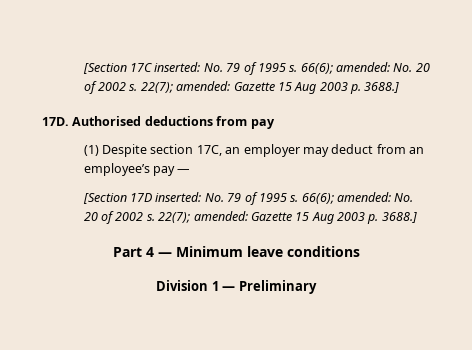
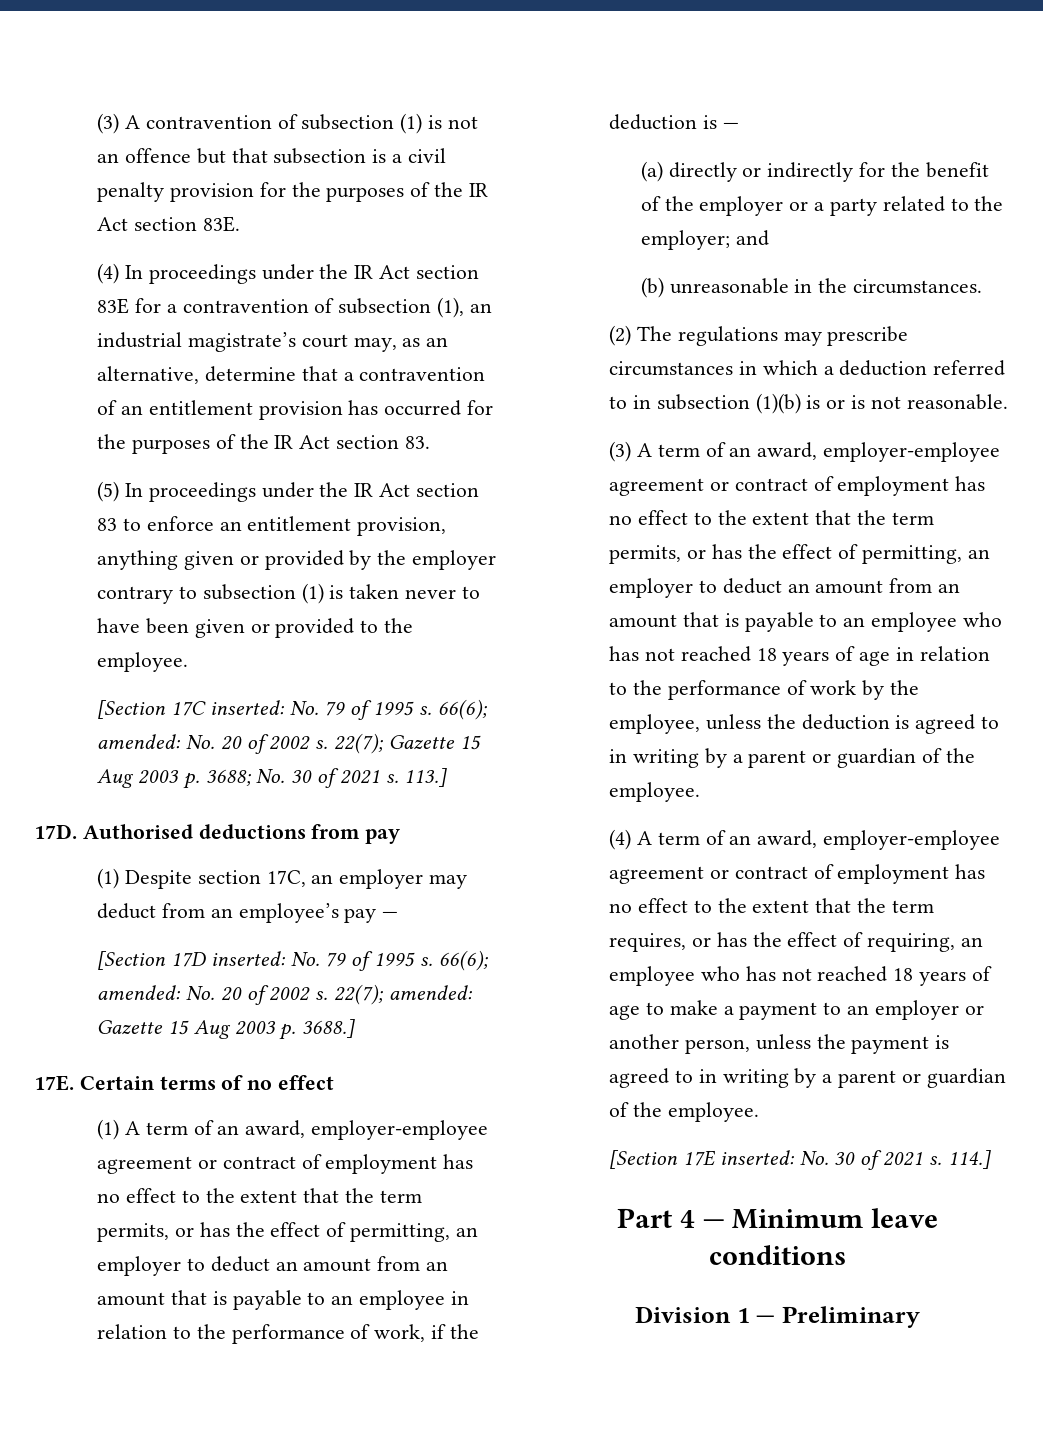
+ (3) A contravention of subsection (1) is not an offence but that subsection is a civil penalty provision for the purposes of the IR Act section 83E.
+ (4) In proceedings under the IR Act section 83E for a contravention of subsection (1), an industrial magistrate’s court may, as an alternative, determine that a contravention of an entitlement provision has occurred for the purposes of the IR Act section 83.
+ (5) In proceedings under the IR Act section 83 to enforce an entitlement provision, anything given or provided by the employer contrary to subsection (1) is taken never to have been given or provided to the employee.
- [Section 17C inserted: No. 79 of 1995 s. 66(6); amended: No. 20 of 2002 s. 22(7); amended: Gazette 15 Aug 2003 p. 3688.]
+ [Section 17C inserted: No. 79 of 1995 s. 66(6); amended: No. 20 of 2002 s. 22(7); Gazette 15 Aug 2003 p. 3688; No. 30 of 2021 s. 113.]
+ 17E. Certain terms of no effect
+ (1) A term of an award, employer-employee agreement or contract of employment has no effect to the extent that the term permits, or has the effect of permitting, an employer to deduct an amount from an amount that is payable to an employee in relation to the performance of work, if the deduction is —
+ (a) directly or indirectly for the benefit of the employer or a party related to the employer; and
+ (b) unreasonable in the circumstances.
+ (2) The regulations may prescribe circumstances in which a deduction referred to in subsection (1)(b) is or is not reasonable.
+ (3) A term of an award, employer-employee agreement or contract of employment has no effect to the extent that the term permits, or has the effect of permitting, an employer to deduct an amount from an amount that is payable to an employee who has not reached 18 years of age in relation to the performance of work by the employee, unless the deduction is agreed to in writing by a parent or guardian of the employee.
+ (4) A term of an award, employer-employee agreement or contract of employment has no effect to the extent that the term requires, or has the effect of requiring, an employee who has not reached 18 years of age to make a payment to an employer or another person, unless the payment is agreed to in writing by a parent or guardian of the employee.
+ [Section 17E inserted: No. 30 of 2021 s. 114.]

